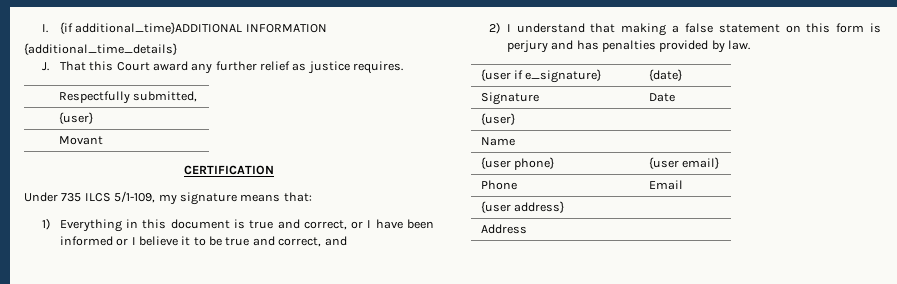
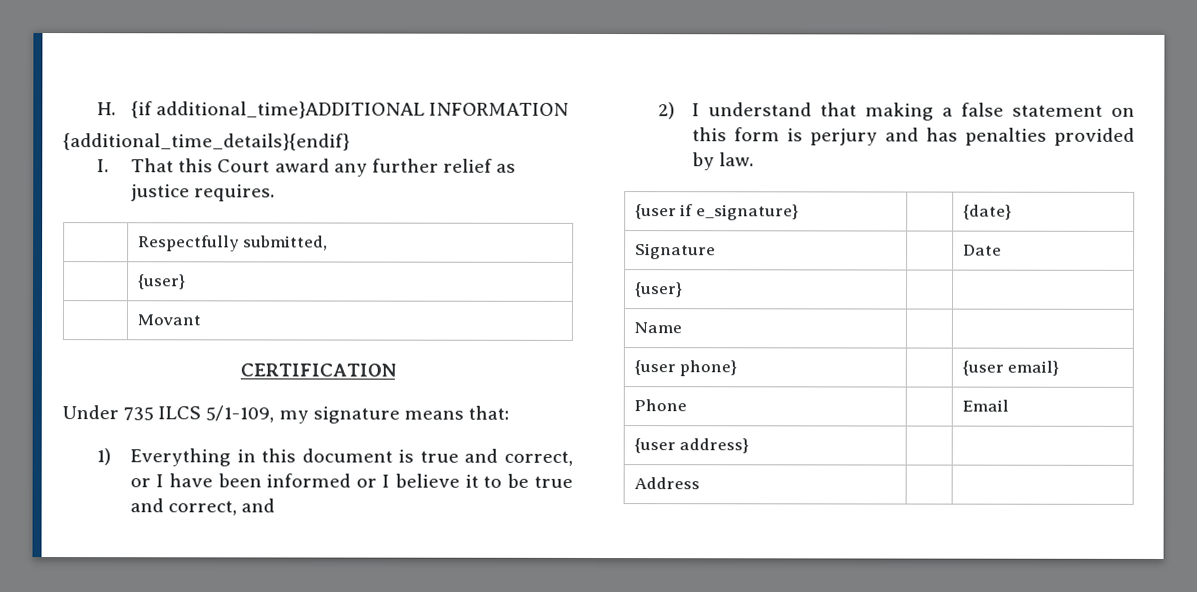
- I. {if additional_time}ADDITIONAL INFORMATION
+ H. {if additional_time}ADDITIONAL INFORMATION
- {additional_time_details}
- J. That this Court award any further relief as justice requires.
+ {additional_time_details}{endif}
+ I. That this Court award any further relief as justice requires.

